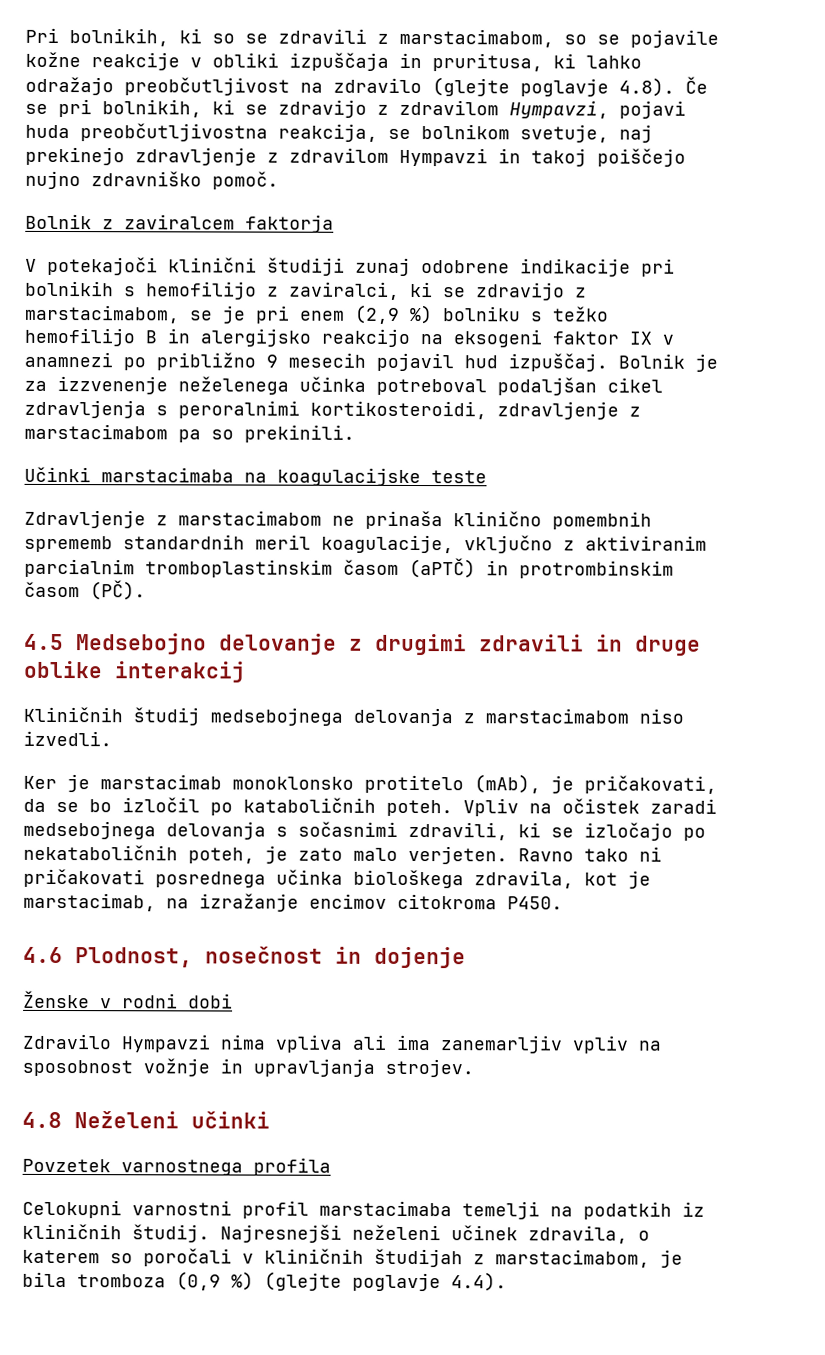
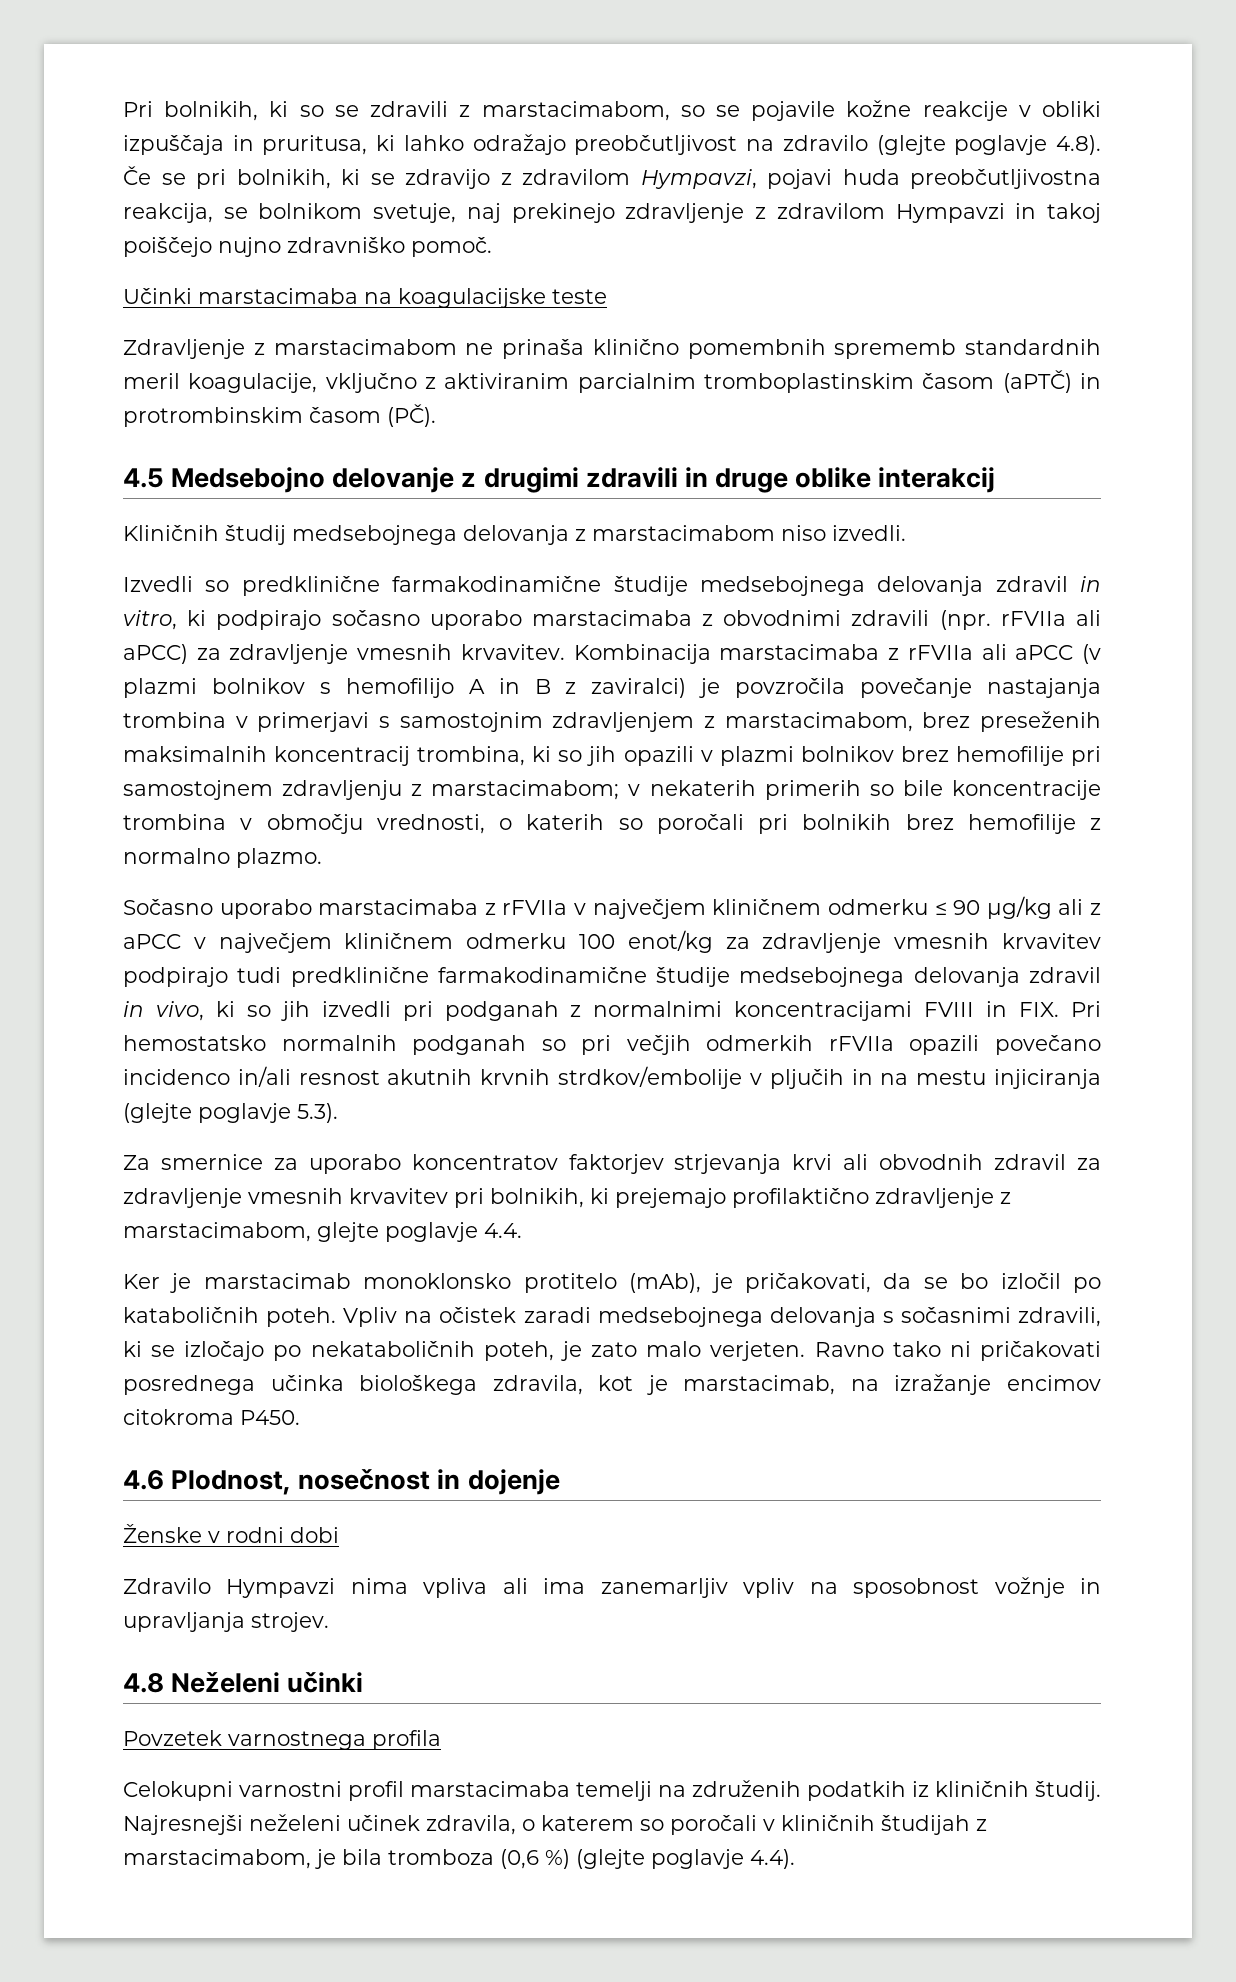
- Bolnik z zaviralcem faktorja
- V potekajoči klinični študiji zunaj odobrene indikacije pri bolnikih s hemofilijo z zaviralci, ki se zdravijo z marstacimabom, se je pri enem (2,9 %) bolniku s težko hemofilijo B in alergijsko reakcijo na eksogeni faktor IX v anamnezi po približno 9 mesecih pojavil hud izpuščaj. Bolnik je za izzvenenje neželenega učinka potreboval podaljšan cikel zdravljenja s peroralnimi kortikosteroidi, zdravljenje z marstacimabom pa so prekinili.
+ Izvedli so predklinične farmakodinamične študije medsebojnega delovanja zdravil in vitro, ki podpirajo sočasno uporabo marstacimaba z obvodnimi zdravili (npr. rFVIIa ali aPCC) za zdravljenje vmesnih krvavitev. Kombinacija marstacimaba z rFVIIa ali aPCC (v plazmi bolnikov s hemofilijo A in B z zaviralci) je povzročila povečanje nastajanja trombina v primerjavi s samostojnim zdravljenjem z marstacimabom, brez preseženih maksimalnih koncentracij trombina, ki so jih opazili v plazmi bolnikov brez hemofilije pri samostojnem zdravljenju z marstacimabom; v nekaterih primerih so bile koncentracije trombina v območju vrednosti, o katerih so poročali pri bolnikih brez hemofilije z normalno plazmo.
+ Sočasno uporabo marstacimaba z rFVIIa v največjem kliničnem odmerku ≤ 90 μg/kg ali z aPCC v največjem kliničnem odmerku 100 enot/kg za zdravljenje vmesnih krvavitev podpirajo tudi predklinične farmakodinamične študije medsebojnega delovanja zdravil in vivo, ki so jih izvedli pri podganah z normalnimi koncentracijami FVIII in FIX. Pri hemostatsko normalnih podganah so pri večjih odmerkih rFVIIa opazili povečano incidenco in/ali resnost akutnih krvnih strdkov/embolije v pljučih in na mestu injiciranja (glejte poglavje 5.3).
+ Za smernice za uporabo koncentratov faktorjev strjevanja krvi ali obvodnih zdravil za zdravljenje vmesnih krvavitev pri bolnikih, ki prejemajo profilaktično zdravljenje z marstacimabom, glejte poglavje 4.4.
- Celokupni varnostni profil marstacimaba temelji na podatkih iz kliničnih študij.
+ Celokupni varnostni profil marstacimaba temelji na združenih podatkih iz kliničnih študij.
- Najresnejši neželeni učinek zdravila, o katerem so poročali v kliničnih študijah z marstacimabom, je bila tromboza (0,9 %) (glejte poglavje 4.4).
+ Najresnejši neželeni učinek zdravila, o katerem so poročali v kliničnih študijah z marstacimabom, je bila tromboza (0,6 %) (glejte poglavje 4.4).

